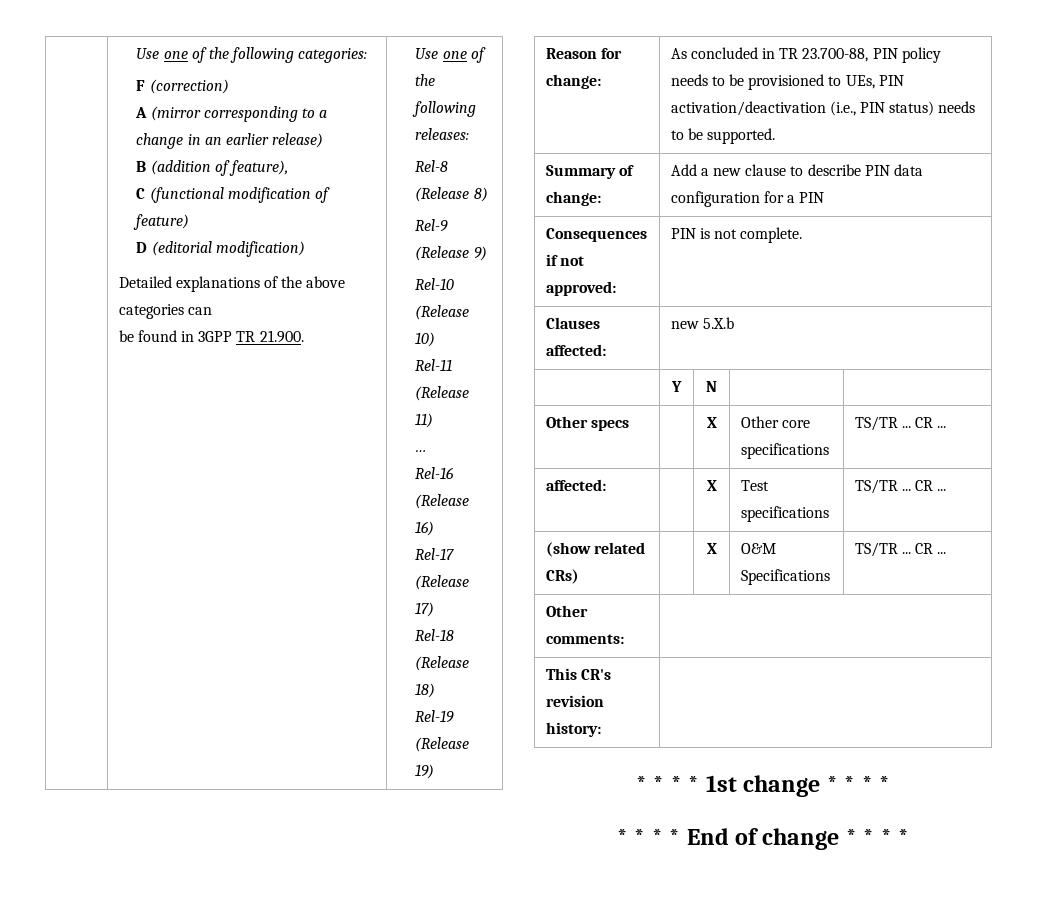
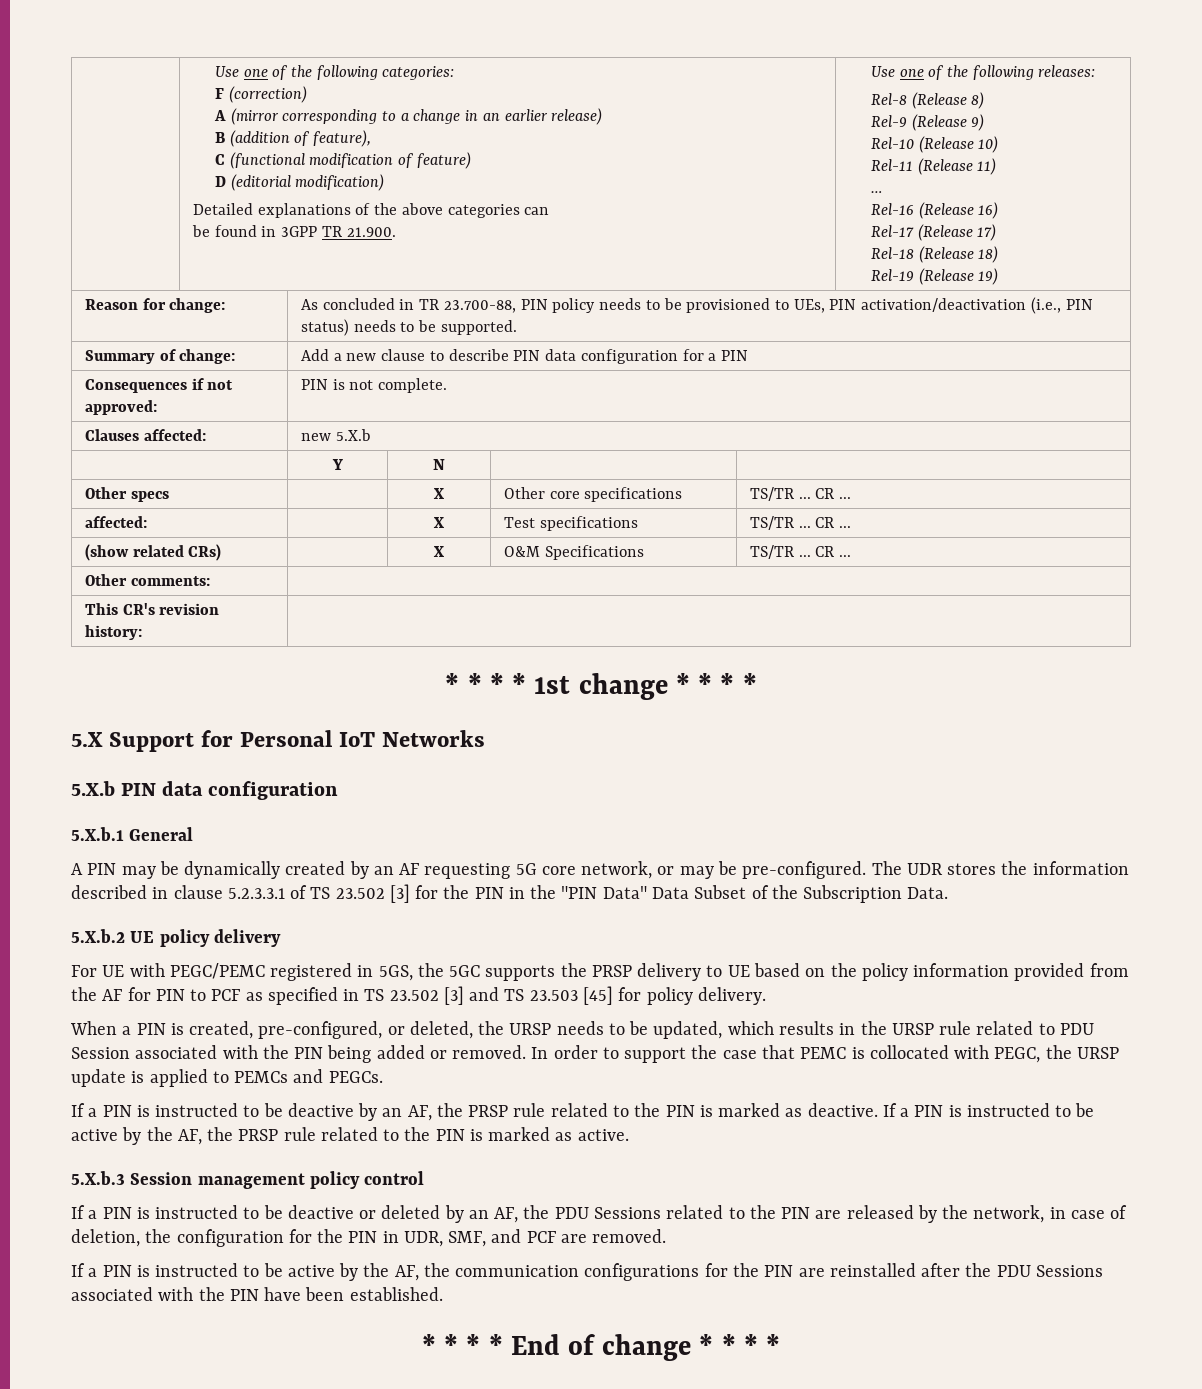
+ 5.X Support for Personal IoT Networks
+ 5.X.b PIN data configuration
+ 5.X.b.1 General
+ A PIN may be dynamically created by an AF requesting 5G core network, or may be pre-configured. The UDR stores the information described in clause 5.2.3.3.1 of TS 23.502 [3] for the PIN in the "PIN Data" Data Subset of the Subscription Data.
+ 5.X.b.2 UE policy delivery
+ For UE with PEGC/PEMC registered in 5GS, the 5GC supports the PRSP delivery to UE based on the policy information provided from the AF for PIN to PCF as specified in TS 23.502 [3] and TS 23.503 [45] for policy delivery.
+ When a PIN is created, pre-configured, or deleted, the URSP needs to be updated, which results in the URSP rule related to PDU Session associated with the PIN being added or removed. In order to support the case that PEMC is collocated with PEGC, the URSP update is applied to PEMCs and PEGCs.
+ If a PIN is instructed to be deactive by an AF, the PRSP rule related to the PIN is marked as deactive. If a PIN is instructed to be active by the AF, the PRSP rule related to the PIN is marked as active.
+ 5.X.b.3 Session management policy control
+ If a PIN is instructed to be deactive or deleted by an AF, the PDU Sessions related to the PIN are released by the network, in case of deletion, the configuration for the PIN in UDR, SMF, and PCF are removed.
+ If a PIN is instructed to be active by the AF, the communication configurations for the PIN are reinstalled after the PDU Sessions associated with the PIN have been established.

